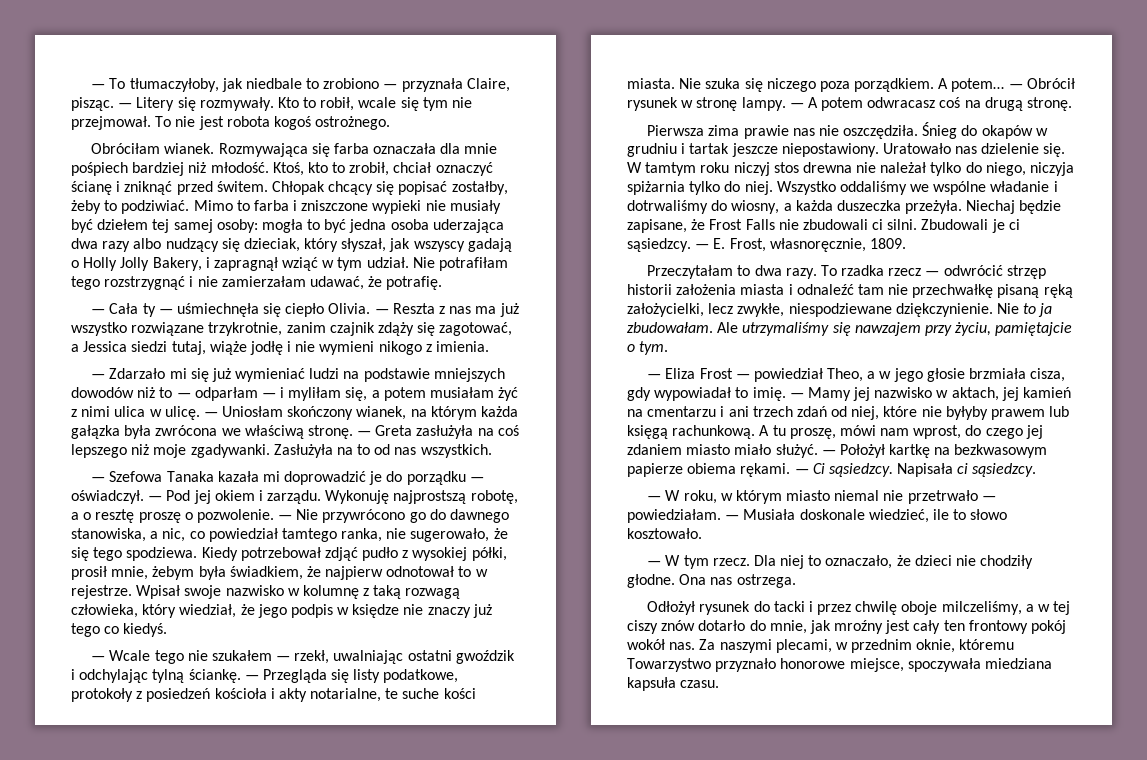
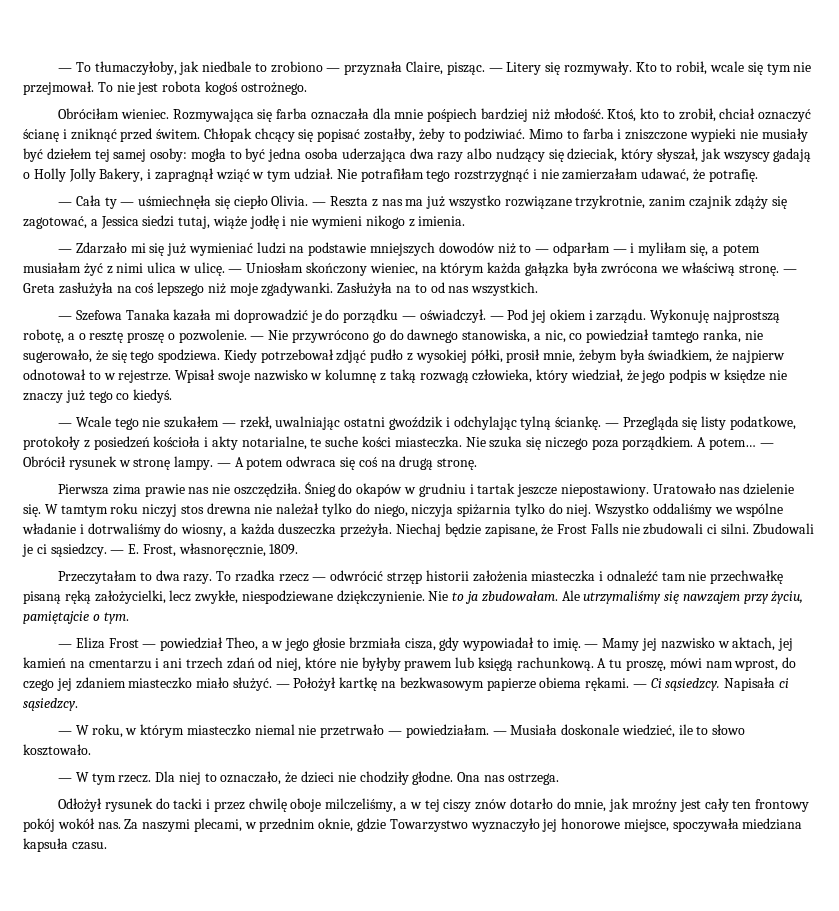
- Obróciłam wianek.
+ Obróciłam wieniec.
- — Uniosłam skończony wianek, na którym każda gałązka była zwrócona we właściwą stronę.
+ — Uniosłam skończony wieniec, na którym każda gałązka była zwrócona we właściwą stronę.
- — Przegląda się listy podatkowe, protokoły z posiedzeń kościoła i akty notarialne, te suche kości miasta.
+ — Przegląda się listy podatkowe, protokoły z posiedzeń kościoła i akty notarialne, te suche kości miasteczka.
- — A potem odwracasz coś na drugą stronę.
+ — A potem odwraca się coś na drugą stronę.
- To rzadka rzecz — odwrócić strzęp historii założenia miasta i odnaleźć tam nie przechwałkę pisaną ręką założycielki, lecz zwykłe, niespodziewane dziękczynienie.
+ To rzadka rzecz — odwrócić strzęp historii założenia miasteczka i odnaleźć tam nie przechwałkę pisaną ręką założycielki, lecz zwykłe, niespodziewane dziękczynienie.
- A tu proszę, mówi nam wprost, do czego jej zdaniem miasto miało służyć.
+ A tu proszę, mówi nam wprost, do czego jej zdaniem miasteczko miało służyć.
- — W roku, w którym miasto niemal nie przetrwało — powiedziałam.
+ — W roku, w którym miasteczko niemal nie przetrwało — powiedziałam.
- Za naszymi plecami, w przednim oknie, któremu Towarzystwo przyznało honorowe miejsce, spoczywała miedziana kapsuła czasu.
+ Za naszymi plecami, w przednim oknie, gdzie Towarzystwo wyznaczyło jej honorowe miejsce, spoczywała miedziana kapsuła czasu.

